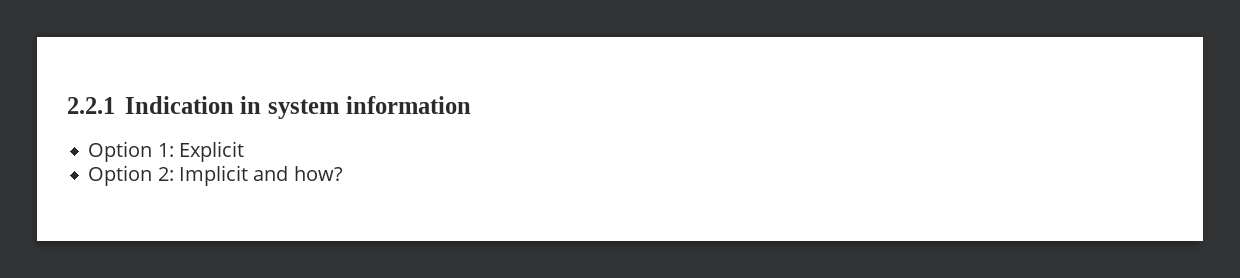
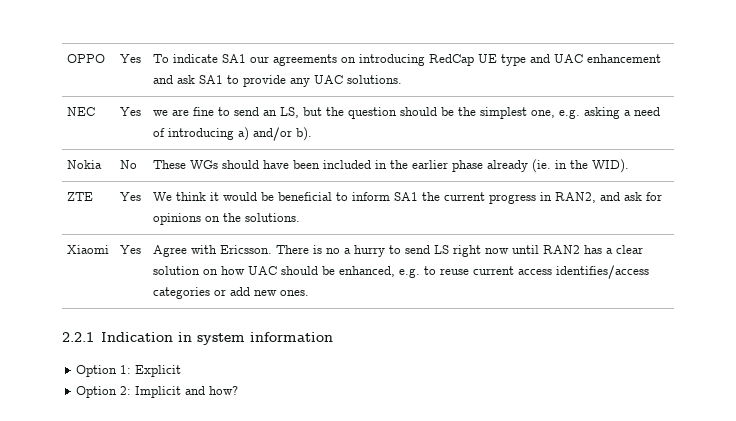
+ OPPO | Yes | To indicate SA1 our agreements on introducing RedCap UE type and UAC enhancement and ask SA1 to provide any UAC solutions.
+ NEC | Yes | we are fine to send an LS, but the question should be the simplest one, e.g. asking a need of introducing a) and/or b).
+ Nokia | No | These WGs should have been included in the earlier phase already (ie. in the WID).
+ ZTE | Yes | We think it would be beneficial to inform SA1 the current progress in RAN2, and ask for opinions on the solutions.
+ Xiaomi | Yes | Agree with Ericsson. There is no a hurry to send LS right now until RAN2 has a clear solution on how UAC should be enhanced, e.g. to reuse current access identifies/access categories or add new ones.

